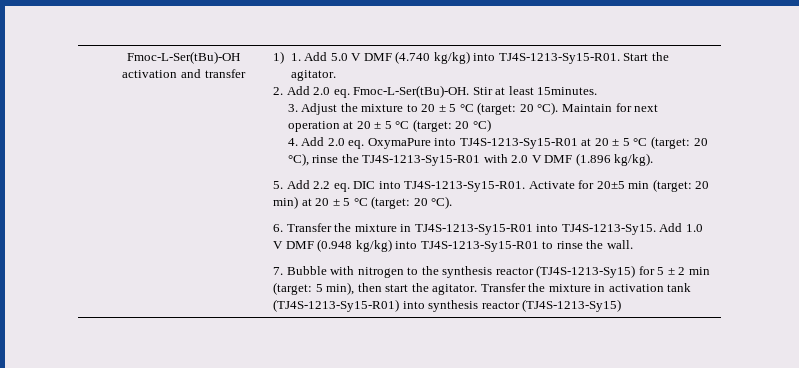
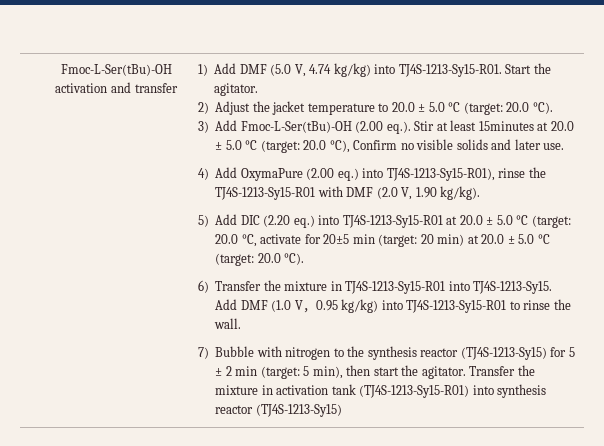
- 1) 1. Add 5.0 V DMF (4.740 kg/kg) into TJ4S-1213-Sy15-R01.
+ 1) Add DMF (5.0 V, 4.74 kg/kg) into TJ4S-1213-Sy15-R01.
- 2. Add 2.0 eq. Fmoc-L-Ser(tBu)-OH. Stir at least 15minutes.
- 3. Adjust the mixture to 20 ± 5 °C (target: 20 °C). Maintain for next operation at 20 ± 5 °C (target: 20 °C)
- 4. Add 2.0 eq. OxymaPure into TJ4S-1213-Sy15-R01 at 20 ± 5 °C (target: 20 °C), rinse the TJ4S-1213-Sy15-R01 with 2.0 V DMF (1.896 kg/kg).
- 5. Add 2.2 eq. DIC into TJ4S-1213-Sy15-R01. Activate for 20±5 min (target: 20 min) at 20 ± 5 °C (target: 20 °C).
- 6. Transfer the mixture in TJ4S-1213-Sy15-R01 into TJ4S-1213-Sy15.
+ 2) Adjust the jacket temperature to 20.0 ± 5.0 °C (target: 20.0 °C).
+ 3) Add Fmoc-L-Ser(tBu)-OH (2.00 eq.). Stir at least 15minutes at 20.0 ± 5.0 °C (target: 20.0 °C), Confirm no visible solids and later use.
+ 4) Add OxymaPure (2.00 eq.) into TJ4S-1213-Sy15-R01), rinse the TJ4S-1213-Sy15-R01 with DMF (2.0 V, 1.90 kg/kg).
+ 5) Add DIC (2.20 eq.) into TJ4S-1213-Sy15-R01 at 20.0 ± 5.0 °C (target: 20.0 °C, activate for 20±5 min (target: 20 min) at 20.0 ± 5.0 °C (target: 20.0 °C).
+ 6) Transfer the mixture in TJ4S-1213-Sy15-R01 into TJ4S-1213-Sy15.
- Add 1.0 V DMF (0.948 kg/kg) into TJ4S-1213-Sy15-R01 to rinse the wall.
+ Add DMF (1.0 V，0.95 kg/kg) into TJ4S-1213-Sy15-R01 to rinse the wall.
- 7. Bubble with nitrogen to the synthesis reactor (TJ4S-1213-Sy15) for 5 ± 2 min (target: 5 min), then start the agitator.
+ 7) Bubble with nitrogen to the synthesis reactor (TJ4S-1213-Sy15) for 5 ± 2 min (target: 5 min), then start the agitator.

